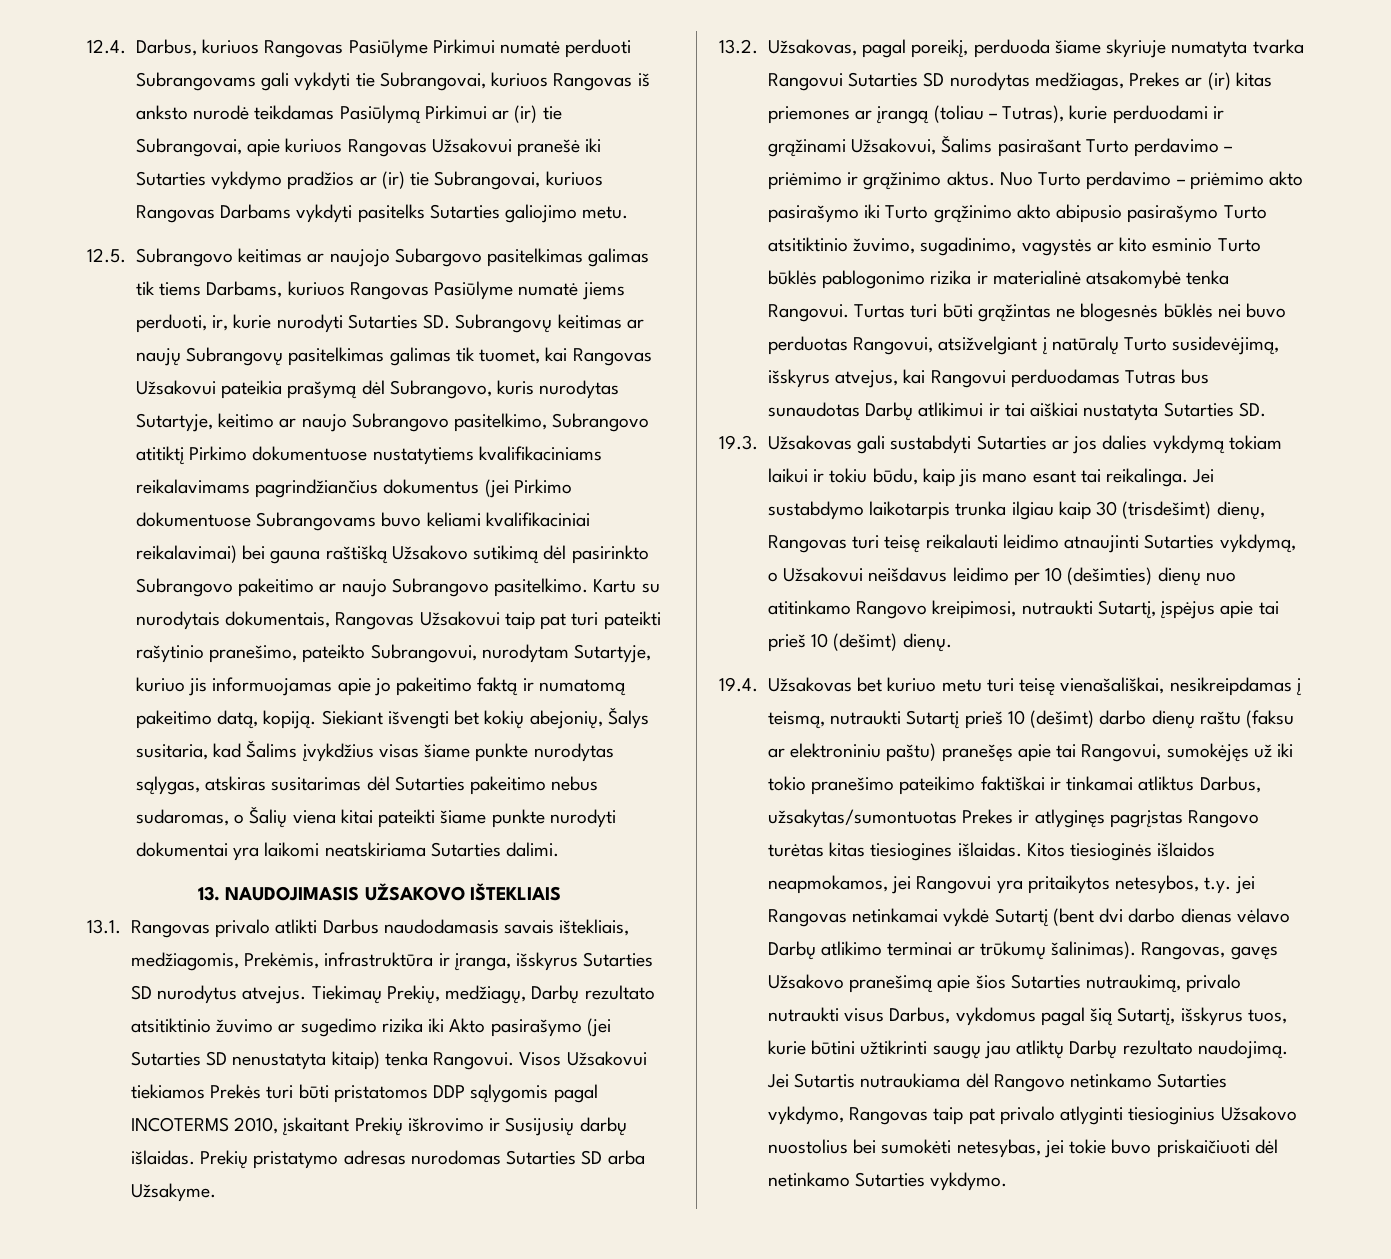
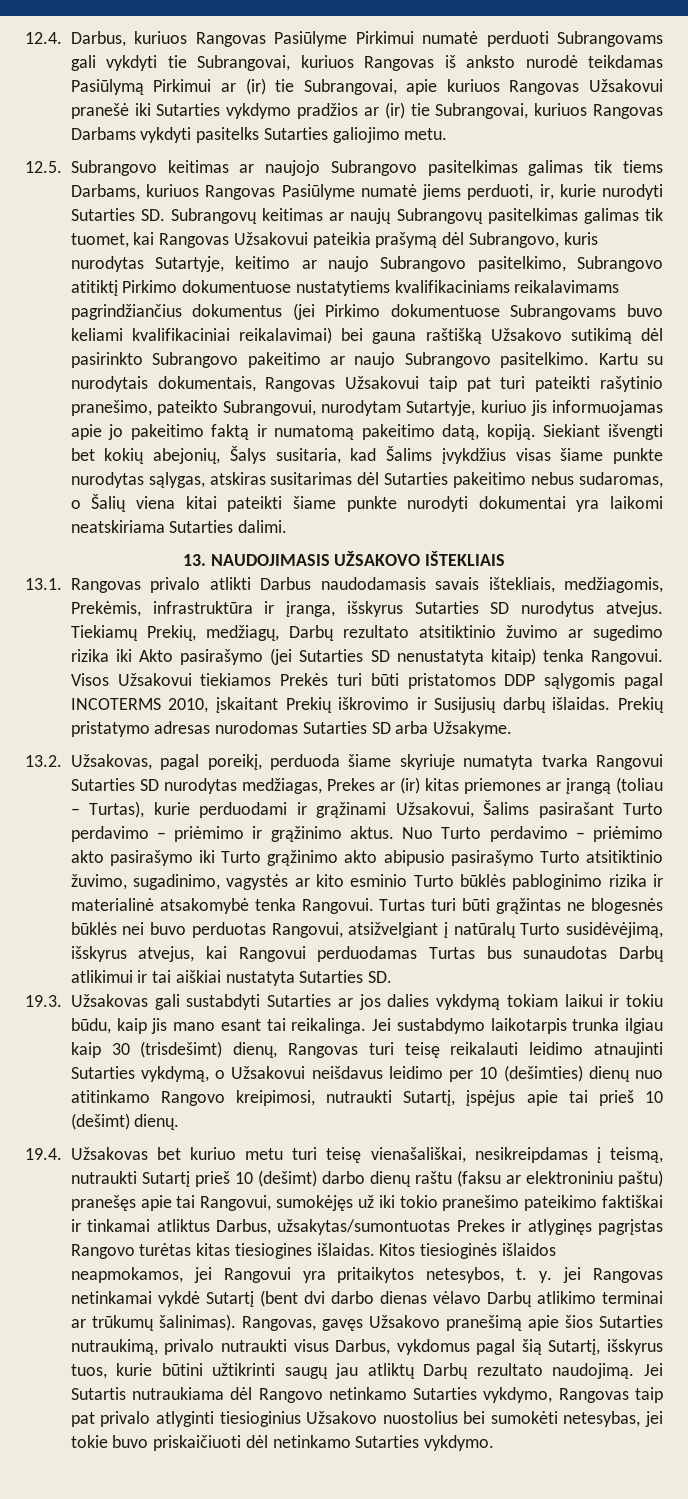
- 12.5. Subrangovo keitimas ar naujojo Subargovo pasitelkimas galimas tik tiems Darbams, kuriuos Rangovas Pasiūlyme numatė jiems perduoti, ir, kurie nurodyti Sutarties SD. Subrangovų keitimas ar naujų Subrangovų pasitelkimas galimas tik tuomet, kai Rangovas Užsakovui pateikia prašymą dėl Subrangovo, kuris nurodytas Sutartyje, keitimo ar naujo Subrangovo pasitelkimo, Subrangovo atitiktį Pirkimo dokumentuose nustatytiems kvalifikaciniams reikalavimams pagrindžiančius dokumentus (jei Pirkimo dokumentuose Subrangovams buvo keliami kvalifikaciniai reikalavimai) bei gauna raštišką Užsakovo sutikimą dėl pasirinkto Subrangovo pakeitimo ar naujo Subrangovo pasitelkimo.
+ 12.5. Subrangovo keitimas ar naujojo Subrangovo pasitelkimas galimas tik tiems Darbams, kuriuos Rangovas Pasiūlyme numatė jiems perduoti, ir, kurie nurodyti Sutarties SD. Subrangovų keitimas ar naujų Subrangovų pasitelkimas galimas tik tuomet, kai Rangovas Užsakovui pateikia prašymą dėl Subrangovo, kuris nurodytas Sutartyje, keitimo ar naujo Subrangovo pasitelkimo, Subrangovo atitiktį Pirkimo dokumentuose nustatytiems kvalifikaciniams reikalavimams pagrindžiančius dokumentus (jei Pirkimo dokumentuose Subrangovams buvo keliami kvalifikaciniai reikalavimai) bei gauna raštišką Užsakovo sutikimą dėl pasirinkto Subrangovo pakeitimo ar naujo Subrangovo pasitelkimo.
- Tiekimaų Prekių, medžiagų, Darbų rezultato atsitiktinio žuvimo ar sugedimo rizika iki Akto pasirašymo (jei Sutarties SD nenustatyta kitaip) tenka Rangovui.
+ Tiekiamų Prekių, medžiagų, Darbų rezultato atsitiktinio žuvimo ar sugedimo rizika iki Akto pasirašymo (jei Sutarties SD nenustatyta kitaip) tenka Rangovui.
- 13.2. Užsakovas, pagal poreikį, perduoda šiame skyriuje numatyta tvarka Rangovui Sutarties SD nurodytas medžiagas, Prekes ar (ir) kitas priemones ar įrangą (toliau – Tutras), kurie perduodami ir grąžinami Užsakovui, Šalims pasirašant Turto perdavimo – priėmimo ir grąžinimo aktus.
+ 13.2. Užsakovas, pagal poreikį, perduoda šiame skyriuje numatyta tvarka Rangovui Sutarties SD nurodytas medžiagas, Prekes ar (ir) kitas priemones ar įrangą (toliau – Turtas), kurie perduodami ir grąžinami Užsakovui, Šalims pasirašant Turto perdavimo – priėmimo ir grąžinimo aktus.
- Nuo Turto perdavimo – priėmimo akto pasirašymo iki Turto grąžinimo akto abipusio pasirašymo Turto atsitiktinio žuvimo, sugadinimo, vagystės ar kito esminio Turto būklės pablogonimo rizika ir materialinė atsakomybė tenka Rangovui.
+ Nuo Turto perdavimo – priėmimo akto pasirašymo iki Turto grąžinimo akto abipusio pasirašymo Turto atsitiktinio žuvimo, sugadinimo, vagystės ar kito esminio Turto būklės pabloginimo rizika ir materialinė atsakomybė tenka Rangovui.
- Turtas turi būti grąžintas ne blogesnės būklės nei buvo perduotas Rangovui, atsižvelgiant į natūralų Turto susidevėjimą, išskyrus atvejus, kai Rangovui perduodamas Tutras bus sunaudotas Darbų atlikimui ir tai aiškiai nustatyta Sutarties SD.
+ Turtas turi būti grąžintas ne blogesnės būklės nei buvo perduotas Rangovui, atsižvelgiant į natūralų Turto susidėvėjimą, išskyrus atvejus, kai Rangovui perduodamas Turtas bus sunaudotas Darbų atlikimui ir tai aiškiai nustatyta Sutarties SD.
- Kitos tiesioginės išlaidos neapmokamos, jei Rangovui yra pritaikytos netesybos, t.y. jei Rangovas netinkamai vykdė Sutartį (bent dvi darbo dienas vėlavo Darbų atlikimo terminai ar trūkumų šalinimas).
+ Kitos tiesioginės išlaidos neapmokamos, jei Rangovui yra pritaikytos netesybos, t. y. jei Rangovas netinkamai vykdė Sutartį (bent dvi darbo dienas vėlavo Darbų atlikimo terminai ar trūkumų šalinimas).

